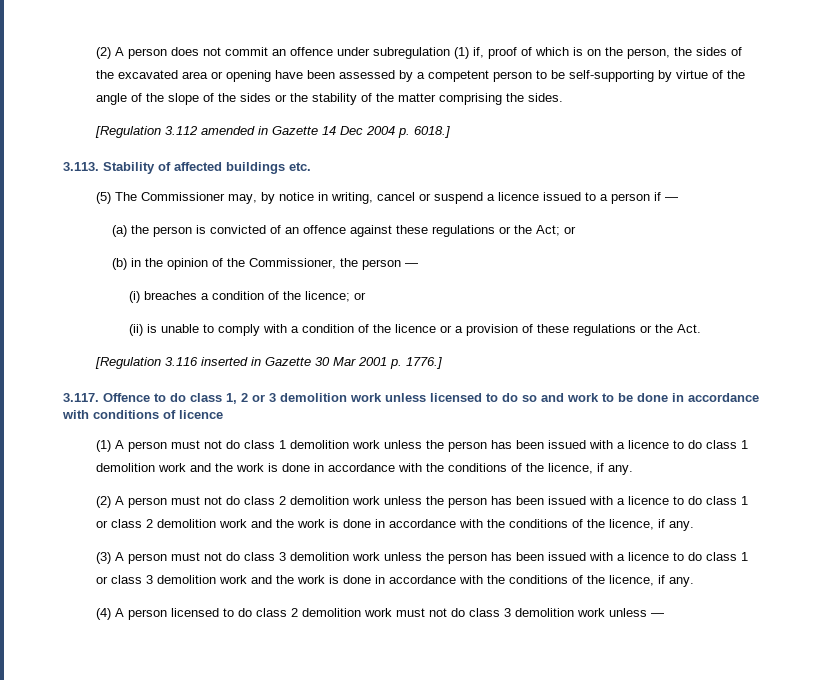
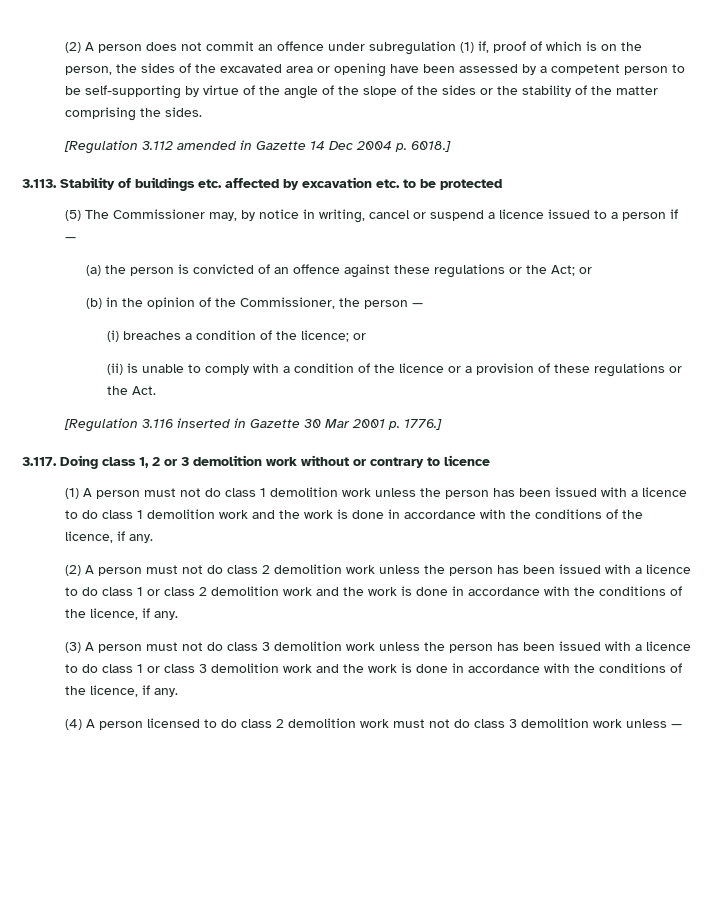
- 3.113. Stability of affected buildings etc.
+ 3.113. Stability of buildings etc. affected by excavation etc. to be protected
- 3.117. Offence to do class 1, 2 or 3 demolition work unless licensed to do so and work to be done in accordance with conditions of licence
+ 3.117. Doing class 1, 2 or 3 demolition work without or contrary to licence

